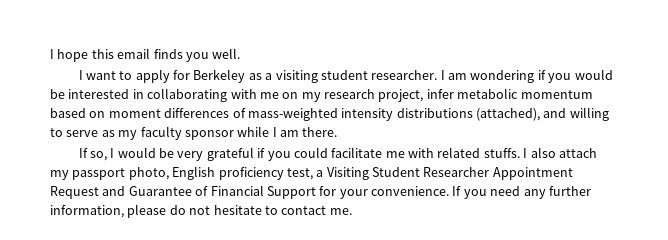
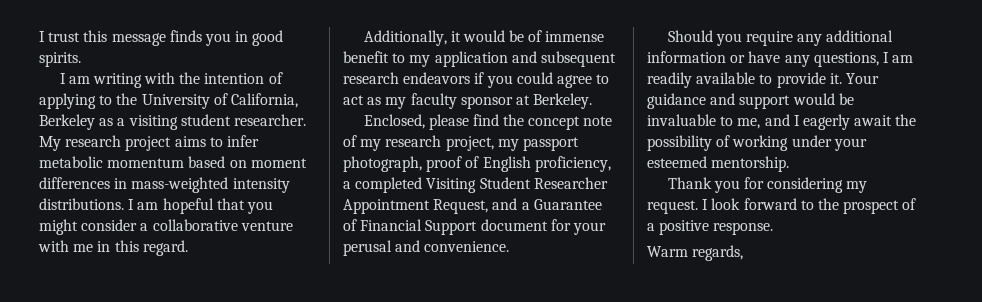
- I hope this email finds you well.
- I want to apply for Berkeley as a visiting student researcher.
+ I trust this message finds you in good spirits.
+ I am writing with the intention of applying to the University of California, Berkeley as a visiting student researcher.
- I am wondering if you would be interested in collaborating with me on my research project, infer metabolic momentum based on moment differences of mass-weighted intensity distributions (attached), and willing to serve as my faculty sponsor while I am there.
- If so, I would be very grateful if you could facilitate me with related stuffs. I also attach my passport photo, English proficiency test, a Visiting Student Researcher Appointment Request and Guarantee of Financial Support for your convenience. If you need any further information, please do not hesitate to contact me.
+ My research project aims to infer metabolic momentum based on moment differences in mass-weighted intensity distributions. I am hopeful that you might consider a collaborative venture with me in this regard.
+ Additionally, it would be of immense benefit to my application and subsequent research endeavors if you could agree to act as my faculty sponsor at Berkeley.
+ Enclosed, please find the concept note of my research project, my passport photograph, proof of English proficiency, a completed Visiting Student Researcher Appointment Request, and a Guarantee of Financial Support document for your perusal and convenience.
+ Should you require any additional information or have any questions, I am readily available to provide it. Your guidance and support would be invaluable to me, and I eagerly await the possibility of working under your esteemed mentorship.
+ Thank you for considering my request. I look forward to the prospect of a positive response.
+ Warm regards,

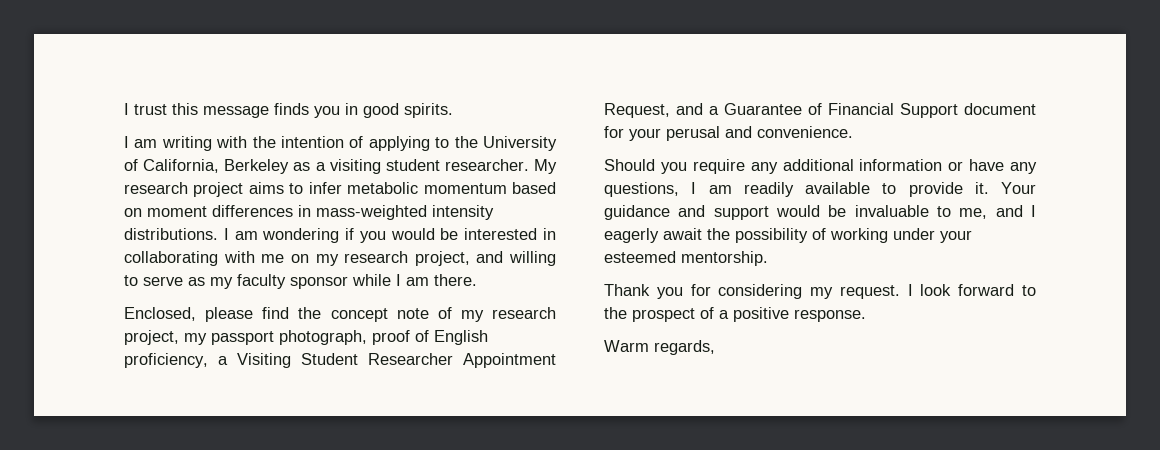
- I am hopeful that you might consider a collaborative venture with me in this regard.
- Additionally, it would be of immense benefit to my application and subsequent research endeavors if you could agree to act as my faculty sponsor at Berkeley.
+ I am wondering if you would be interested in collaborating with me on my research project, and willing to serve as my faculty sponsor while I am there.
- Enclosed, please find the concept note of my research project, my passport photograph, proof of English proficiency, a completed Visiting Student Researcher Appointment Request, and a Guarantee of Financial Support document for your perusal and convenience.
+ Enclosed, please find the concept note of my research project, my passport photograph, proof of English proficiency, a Visiting Student Researcher Appointment Request, and a Guarantee of Financial Support document for your perusal and convenience.

